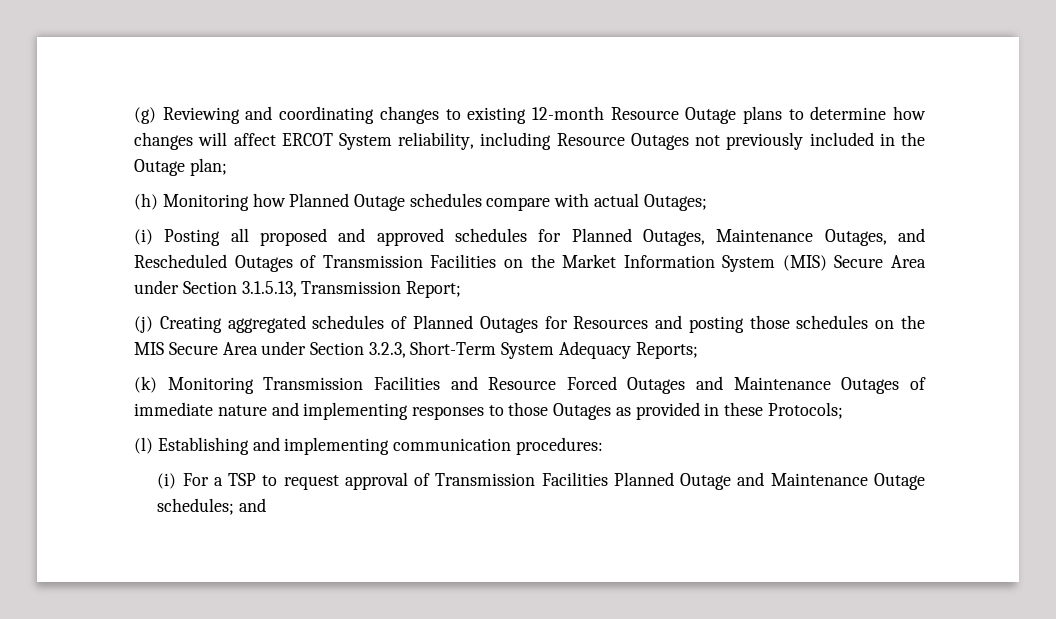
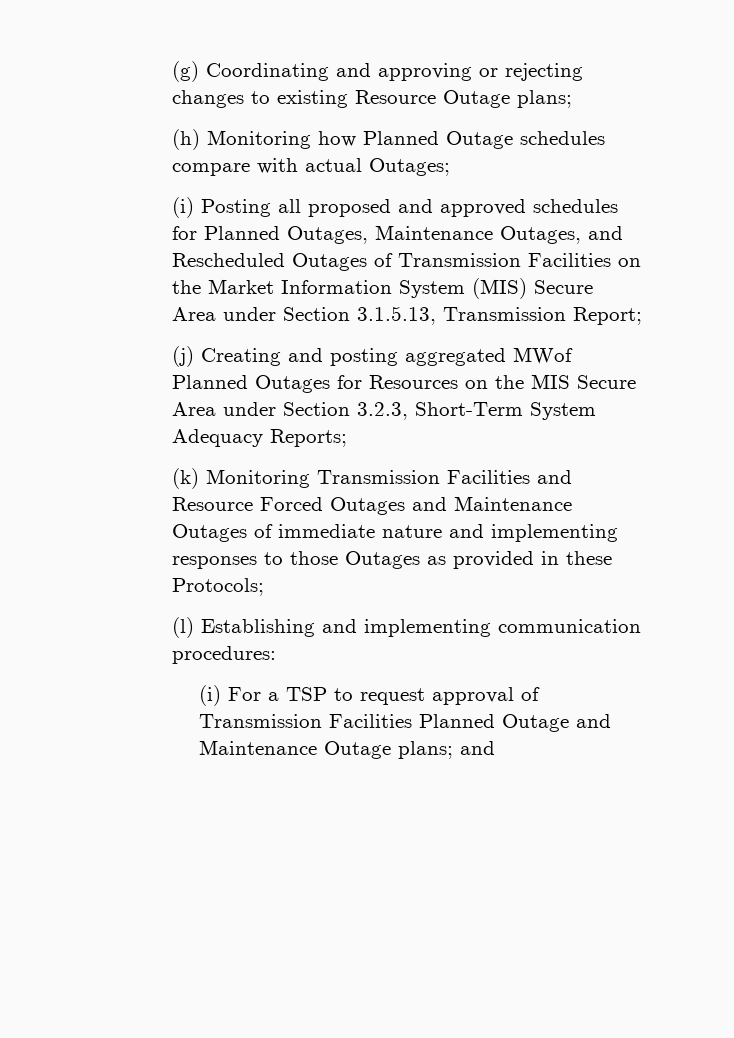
- (g) Reviewing and coordinating changes to existing 12-month Resource Outage plans to determine how changes will affect ERCOT System reliability, including Resource Outages not previously included in the Outage plan;
+ (g) Coordinating and approving or rejecting changes to existing Resource Outage plans;
- (j) Creating aggregated schedules of Planned Outages for Resources and posting those schedules on the MIS Secure Area under Section 3.2.3, Short-Term System Adequacy Reports;
+ (j) Creating and posting aggregated MWof Planned Outages for Resources on the MIS Secure Area under Section 3.2.3, Short-Term System Adequacy Reports;
- (i) For a TSP to request approval of Transmission Facilities Planned Outage and Maintenance Outage schedules; and
+ (i) For a TSP to request approval of Transmission Facilities Planned Outage and Maintenance Outage plans; and

